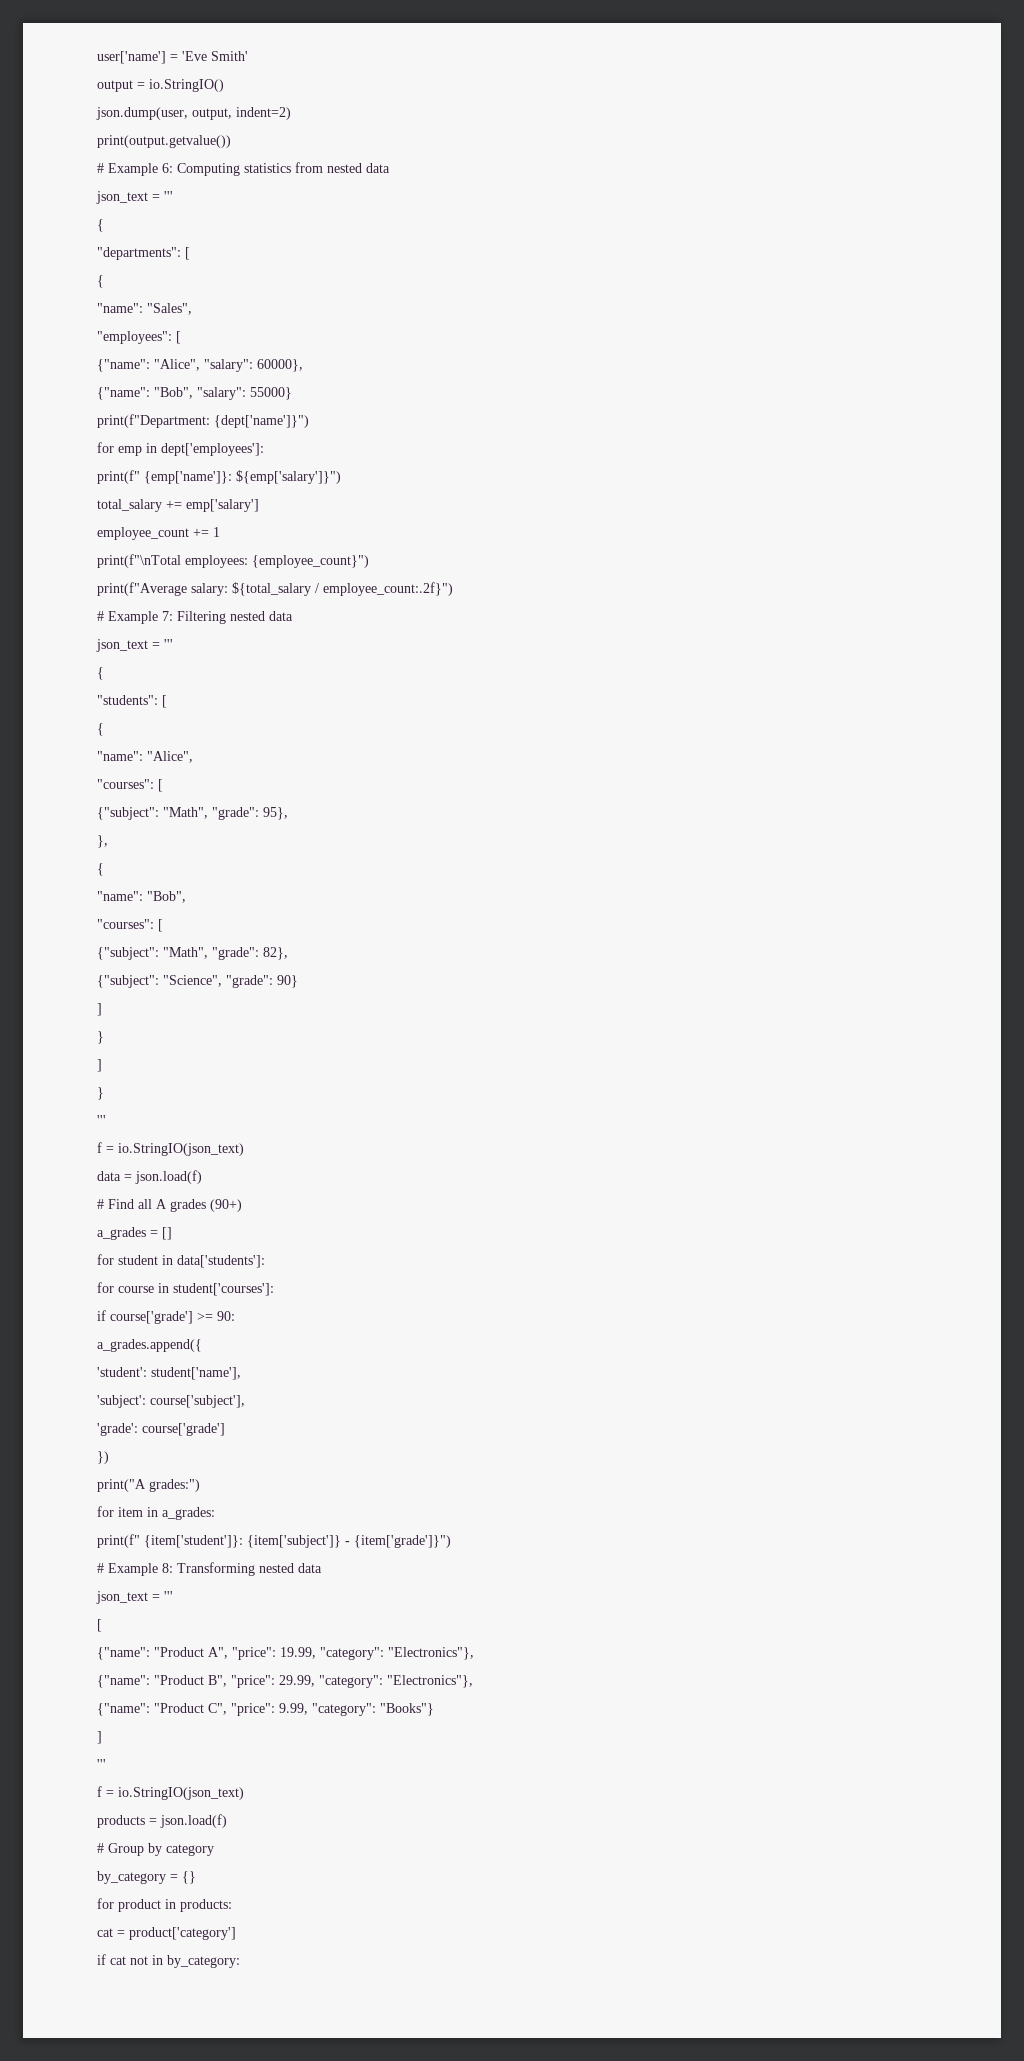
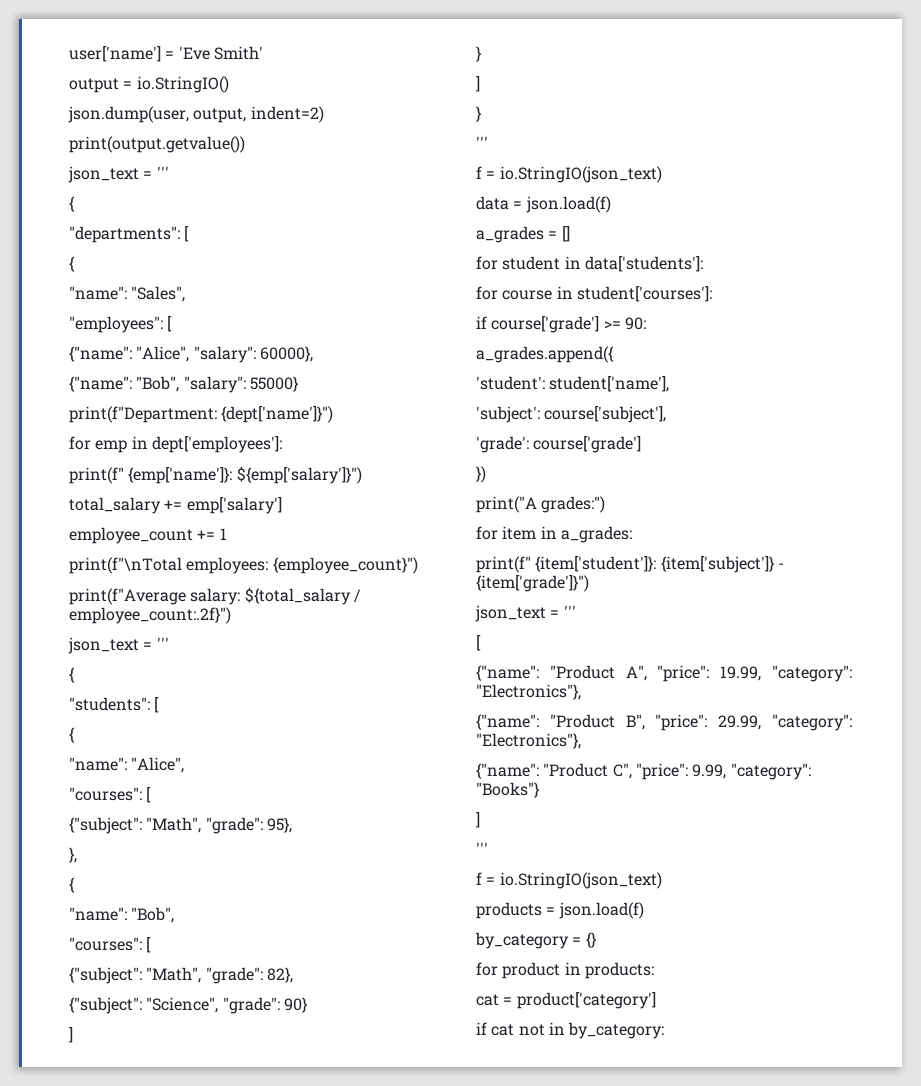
- # Example 6: Computing statistics from nested data
- # Example 7: Filtering nested data
- # Find all A grades (90+)
- # Example 8: Transforming nested data
- # Group by category

